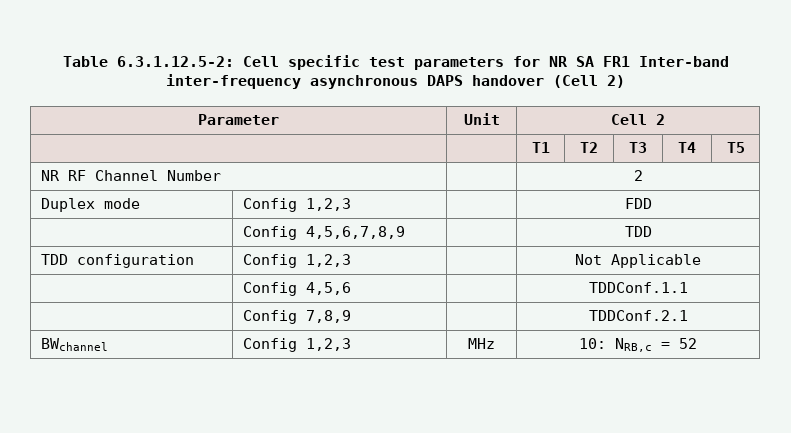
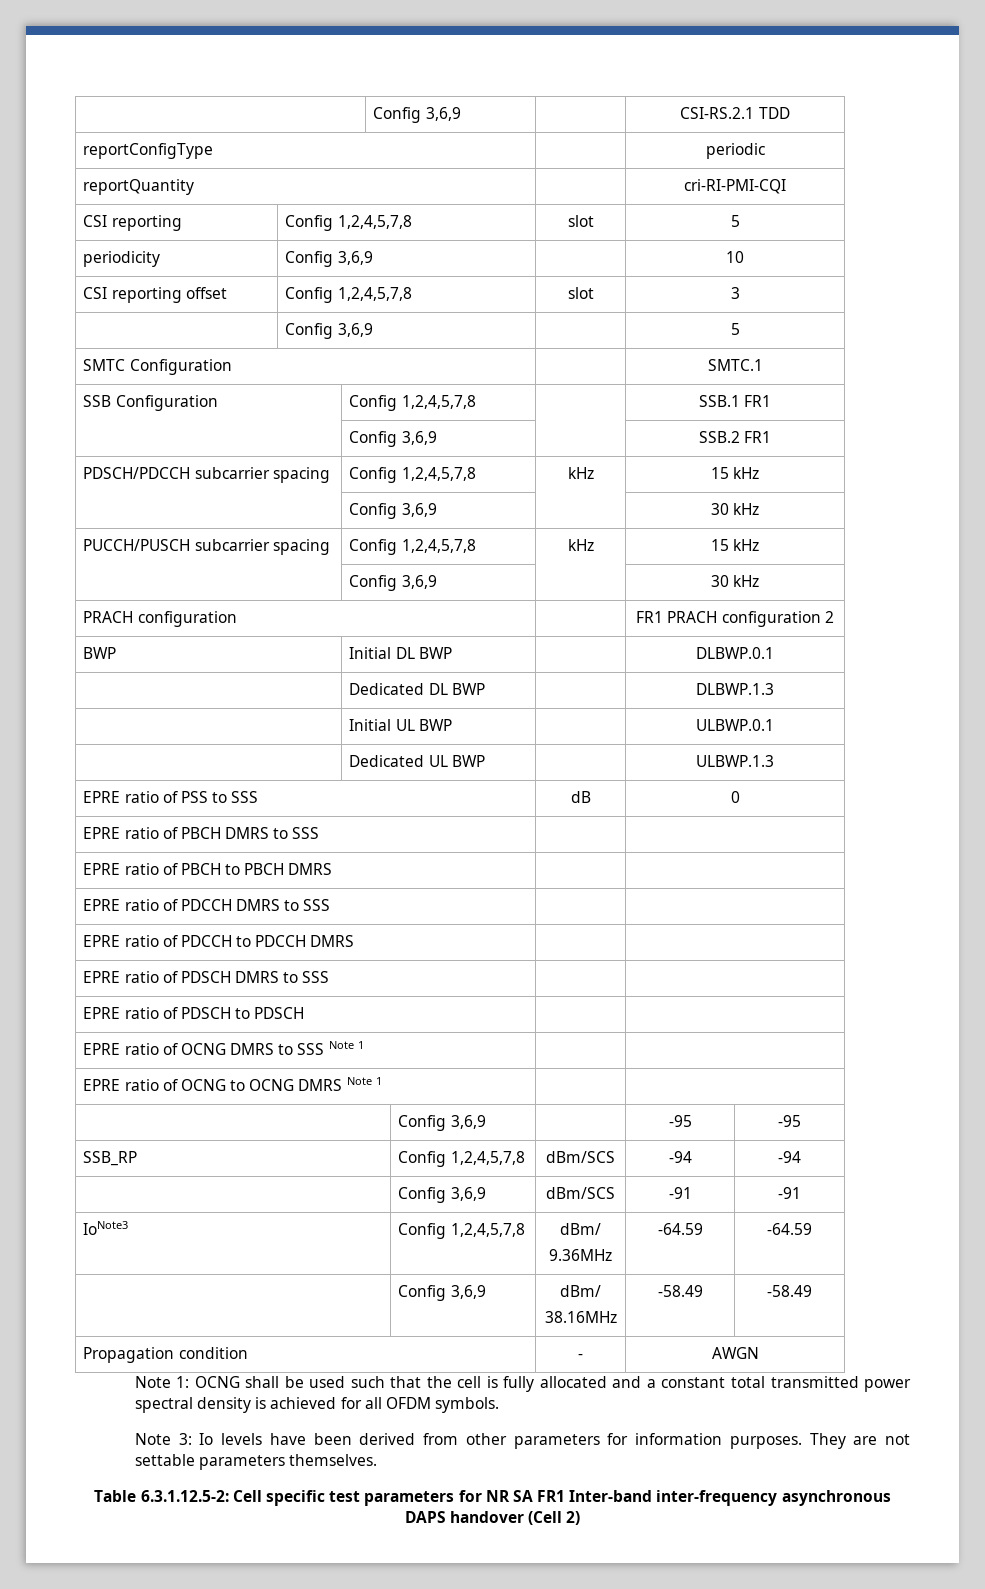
+ | Config 3,6,9 | | CSI-RS.2.1 TDD
+ reportConfigType | | periodic
+ reportQuantity | | cri-RI-PMI-CQI
+ CSI reporting | Config 1,2,4,5,7,8 | slot | 5
+ periodicity | Config 3,6,9 | | 10
+ CSI reporting offset | Config 1,2,4,5,7,8 | slot | 3
+ | Config 3,6,9 | | 5
+ SMTC Configuration | | SMTC.1
+ SSB Configuration | Config 1,2,4,5,7,8 | | SSB.1 FR1
+ | Config 3,6,9 | | SSB.2 FR1
+ PDSCH/PDCCH subcarrier spacing | Config 1,2,4,5,7,8 | kHz | 15 kHz
+ | Config 3,6,9 | | 30 kHz
+ PUCCH/PUSCH subcarrier spacing | Config 1,2,4,5,7,8 | kHz | 15 kHz
+ | Config 3,6,9 | | 30 kHz
+ PRACH configuration | | FR1 PRACH configuration 2
+ BWP | Initial DL BWP | | DLBWP.0.1
+ | Dedicated DL BWP | | DLBWP.1.3
+ | Initial UL BWP | | ULBWP.0.1
+ | Dedicated UL BWP | | ULBWP.1.3
+ EPRE ratio of PSS to SSS | dB | 0
+ EPRE ratio of PBCH DMRS to SSS | |
+ EPRE ratio of PBCH to PBCH DMRS | |
+ EPRE ratio of PDCCH DMRS to SSS | |
+ EPRE ratio of PDCCH to PDCCH DMRS | |
+ EPRE ratio of PDSCH DMRS to SSS | |
+ EPRE ratio of PDSCH to PDSCH | |
+ EPRE ratio of OCNG DMRS to SSS Note 1 | |
+ EPRE ratio of OCNG to OCNG DMRS Note 1 | |
+ | Config 3,6,9 | | -95 | -95
+ SSB_RP | Config 1,2,4,5,7,8 | dBm/SCS | -94 | -94
+ | Config 3,6,9 | dBm/SCS | -91 | -91
+ IoNote3 | Config 1,2,4,5,7,8 | dBm/
+ 9.36MHz | -64.59 | -64.59
+ | Config 3,6,9 | dBm/
+ 38.16MHz | -58.49 | -58.49
+ Propagation condition | - | AWGN
+ Note 1: OCNG shall be used such that the cell is fully allocated and a constant total transmitted power spectral density is achieved for all OFDM symbols.
+ Note 3: Io levels have been derived from other parameters for information purposes. They are not settable parameters themselves.
- Parameter | Unit | Cell 2
- | | T1 | T2 | T3 | T4 | T5
- NR RF Channel Number | | 2
- Duplex mode | Config 1,2,3 | | FDD
- | Config 4,5,6,7,8,9 | | TDD
- TDD configuration | Config 1,2,3 | | Not Applicable
- | Config 4,5,6 | | TDDConf.1.1
- | Config 7,8,9 | | TDDConf.2.1
- BWchannel | Config 1,2,3 | MHz | 10: NRB,c = 52

